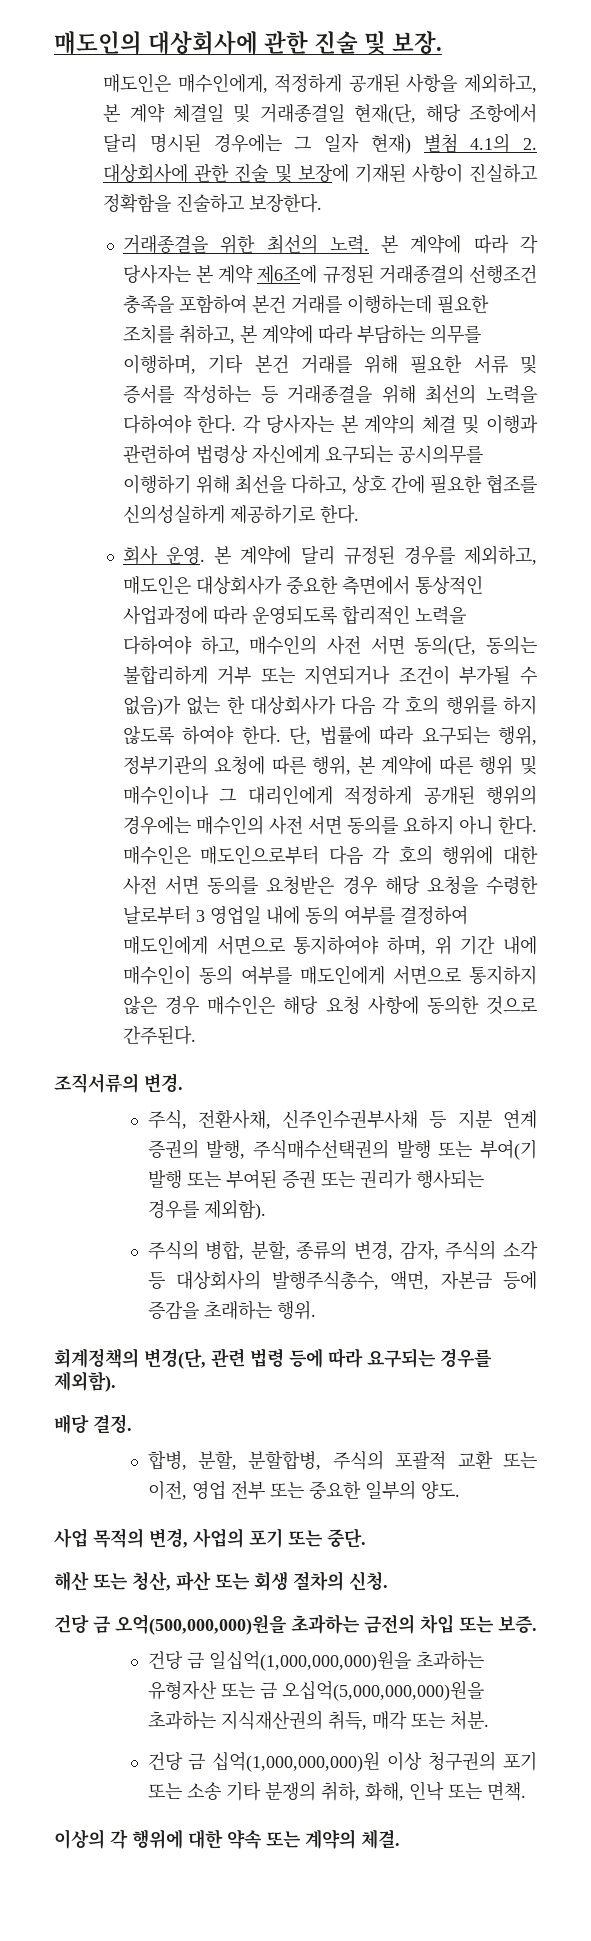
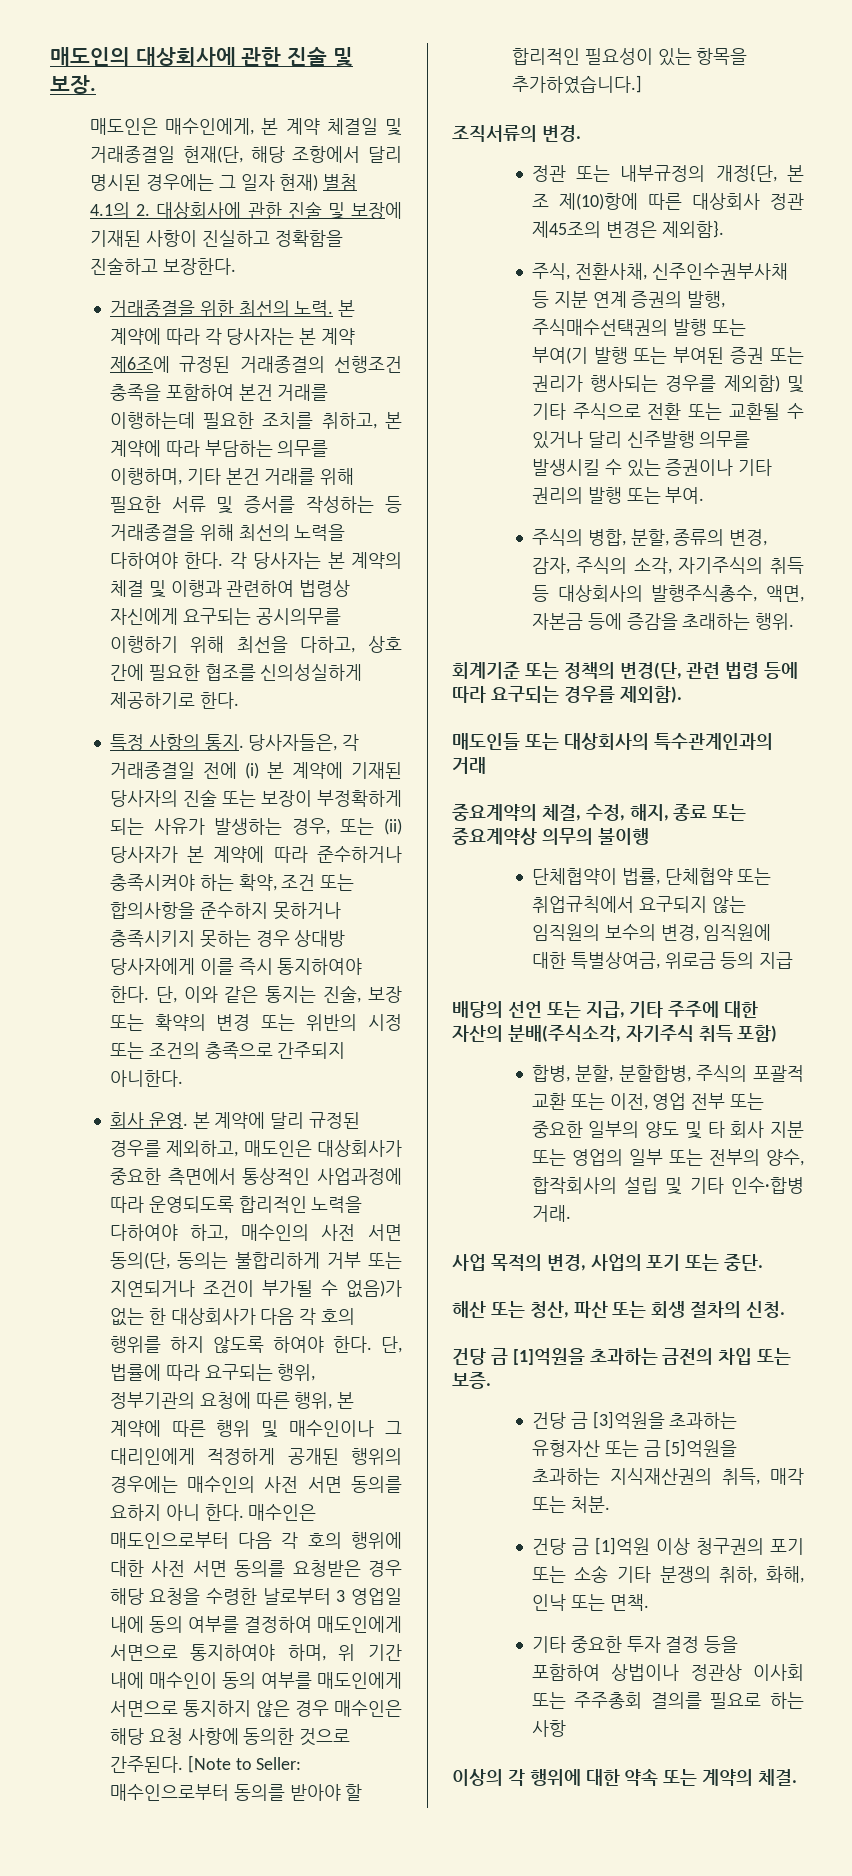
- 매도인은 매수인에게, 적정하게 공개된 사항을 제외하고, 본 계약 체결일 및 거래종결일 현재(단, 해당 조항에서 달리 명시된 경우에는 그 일자 현재) 별첨 4.1의 2. 대상회사에 관한 진술 및 보장에 기재된 사항이 진실하고 정확함을 진술하고 보장한다.
+ 매도인은 매수인에게, 본 계약 체결일 및 거래종결일 현재(단, 해당 조항에서 달리 명시된 경우에는 그 일자 현재) 별첨 4.1의 2. 대상회사에 관한 진술 및 보장에 기재된 사항이 진실하고 정확함을 진술하고 보장한다.
+ 특정 사항의 통지. 당사자들은, 각 거래종결일 전에 (i) 본 계약에 기재된 당사자의 진술 또는 보장이 부정확하게 되는 사유가 발생하는 경우, 또는 (ii) 당사자가 본 계약에 따라 준수하거나 충족시켜야 하는 확약, 조건 또는 합의사항을 준수하지 못하거나 충족시키지 못하는 경우 상대방 당사자에게 이를 즉시 통지하여야 한다. 단, 이와 같은 통지는 진술, 보장 또는 확약의 변경 또는 위반의 시정 또는 조건의 충족으로 간주되지 아니한다.
- 매수인은 매도인으로부터 다음 각 호의 행위에 대한 사전 서면 동의를 요청받은 경우 해당 요청을 수령한 날로부터 3 영업일 내에 동의 여부를 결정하여 매도인에게 서면으로 통지하여야 하며, 위 기간 내에 매수인이 동의 여부를 매도인에게 서면으로 통지하지 않은 경우 매수인은 해당 요청 사항에 동의한 것으로 간주된다.
+ 매수인은 매도인으로부터 다음 각 호의 행위에 대한 사전 서면 동의를 요청받은 경우 해당 요청을 수령한 날로부터 3 영업일 내에 동의 여부를 결정하여 매도인에게 서면으로 통지하여야 하며, 위 기간 내에 매수인이 동의 여부를 매도인에게 서면으로 통지하지 않은 경우 매수인은 해당 요청 사항에 동의한 것으로 간주된다. [Note to Seller: 매수인으로부터 동의를 받아야 할 합리적인 필요성이 있는 항목을 추가하였습니다.]
  조직서류의 변경.
+ 정관 또는 내부규정의 개정{단, 본 조 제(10)항에 따른 대상회사 정관 제45조의 변경은 제외함}.
- 주식, 전환사채, 신주인수권부사채 등 지분 연계 증권의 발행, 주식매수선택권의 발행 또는 부여(기 발행 또는 부여된 증권 또는 권리가 행사되는 경우를 제외함).
+ 주식, 전환사채, 신주인수권부사채 등 지분 연계 증권의 발행, 주식매수선택권의 발행 또는 부여(기 발행 또는 부여된 증권 또는 권리가 행사되는 경우를 제외함) 및 기타 주식으로 전환 또는 교환될 수 있거나 달리 신주발행 의무를 발생시킬 수 있는 증권이나 기타 권리의 발행 또는 부여.
- 주식의 병합, 분할, 종류의 변경, 감자, 주식의 소각 등 대상회사의 발행주식총수, 액면, 자본금 등에 증감을 초래하는 행위.
+ 주식의 병합, 분할, 종류의 변경, 감자, 주식의 소각, 자기주식의 취득 등 대상회사의 발행주식총수, 액면, 자본금 등에 증감을 초래하는 행위.
- 회계정책의 변경(단, 관련 법령 등에 따라 요구되는 경우를 제외함).
+ 회계기준 또는 정책의 변경(단, 관련 법령 등에 따라 요구되는 경우를 제외함).
- 배당 결정.
+ 매도인들 또는 대상회사의 특수관계인과의 거래
+ 중요계약의 체결, 수정, 해지, 종료 또는 중요계약상 의무의 불이행
+ 단체협약이 법률, 단체협약 또는 취업규칙에서 요구되지 않는 임직원의 보수의 변경, 임직원에 대한 특별상여금, 위로금 등의 지급
+ 배당의 선언 또는 지급, 기타 주주에 대한 자산의 분배(주식소각, 자기주식 취득 포함)
- 합병, 분할, 분할합병, 주식의 포괄적 교환 또는 이전, 영업 전부 또는 중요한 일부의 양도.
+ 합병, 분할, 분할합병, 주식의 포괄적 교환 또는 이전, 영업 전부 또는 중요한 일부의 양도 및 타 회사 지분 또는 영업의 일부 또는 전부의 양수, 합작회사의 설립 및 기타 인수·합병 거래.
- 건당 금 오억(500,000,000)원을 초과하는 금전의 차입 또는 보증.
+ 건당 금 [1]억원을 초과하는 금전의 차입 또는 보증.
- 건당 금 일십억(1,000,000,000)원을 초과하는 유형자산 또는 금 오십억(5,000,000,000)원을 초과하는 지식재산권의 취득, 매각 또는 처분.
+ 건당 금 [3]억원을 초과하는 유형자산 또는 금 [5]억원을 초과하는 지식재산권의 취득, 매각 또는 처분.
- 건당 금 십억(1,000,000,000)원 이상 청구권의 포기 또는 소송 기타 분쟁의 취하, 화해, 인낙 또는 면책.
+ 건당 금 [1]억원 이상 청구권의 포기 또는 소송 기타 분쟁의 취하, 화해, 인낙 또는 면책.
+ 기타 중요한 투자 결정 등을 포함하여 상법이나 정관상 이사회 또는 주주총회 결의를 필요로 하는 사항

